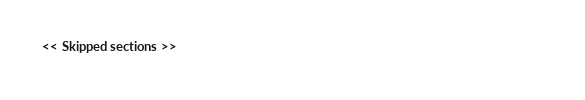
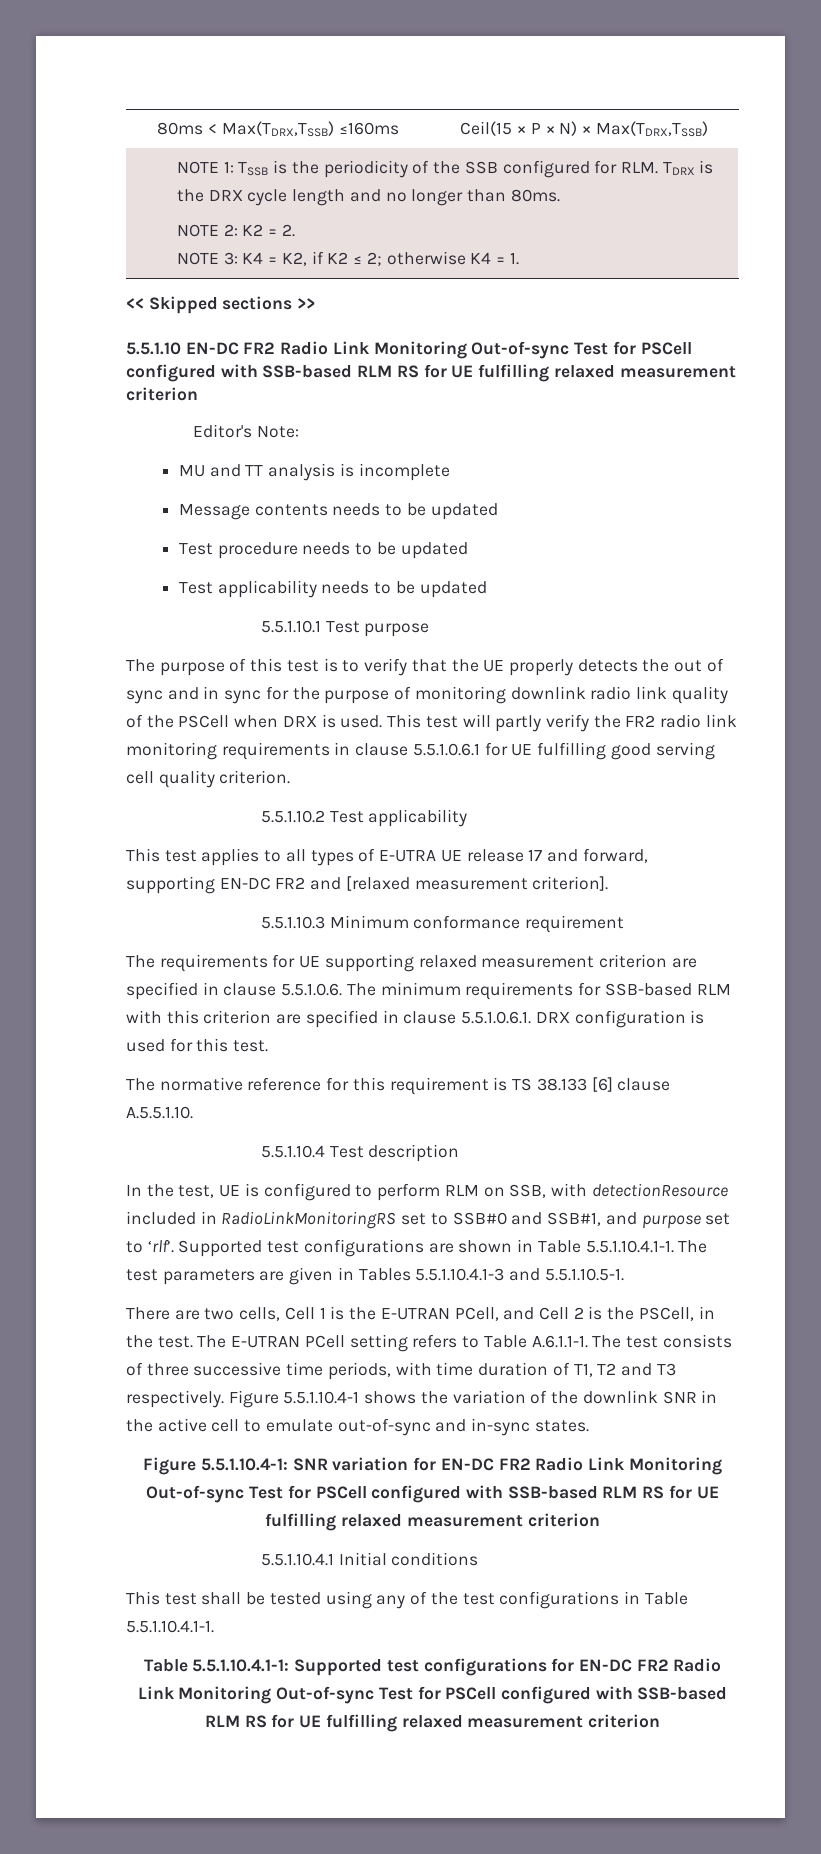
+ 80ms < Max(TDRX,TSSB) ≤160ms | Ceil(15 × P × N) × Max(TDRX,TSSB)
+ NOTE 1: TSSB is the periodicity of the SSB configured for RLM. TDRX is the DRX cycle length and no longer than 80ms.
+ NOTE 2: K2 = 2.
+ NOTE 3: K4 = K2, if K2 ≤ 2; otherwise K4 = 1.
  << Skipped sections >>
+ 5.5.1.10 EN-DC FR2 Radio Link Monitoring Out-of-sync Test for PSCell configured with SSB-based RLM RS for UE fulfilling relaxed measurement criterion
+ Editor's Note:
+ MU and TT analysis is incomplete
+ Message contents needs to be updated
+ Test procedure needs to be updated
+ Test applicability needs to be updated
+ 5.5.1.10.1 Test purpose
+ The purpose of this test is to verify that the UE properly detects the out of sync and in sync for the purpose of monitoring downlink radio link quality of the PSCell when DRX is used. This test will partly verify the FR2 radio link monitoring requirements in clause 5.5.1.0.6.1 for UE fulfilling good serving cell quality criterion.
+ 5.5.1.10.2 Test applicability
+ This test applies to all types of E-UTRA UE release 17 and forward, supporting EN-DC FR2 and [relaxed measurement criterion].
+ 5.5.1.10.3 Minimum conformance requirement
+ The requirements for UE supporting relaxed measurement criterion are specified in clause 5.5.1.0.6. The minimum requirements for SSB-based RLM with this criterion are specified in clause 5.5.1.0.6.1. DRX configuration is used for this test.
+ The normative reference for this requirement is TS 38.133 [6] clause A.5.5.1.10.
+ 5.5.1.10.4 Test description
+ In the test, UE is configured to perform RLM on SSB, with detectionResource included in RadioLinkMonitoringRS set to SSB#0 and SSB#1, and purpose set to ‘rlf’. Supported test configurations are shown in Table 5.5.1.10.4.1-1. The test parameters are given in Tables 5.5.1.10.4.1-3 and 5.5.1.10.5-1.
+ There are two cells, Cell 1 is the E-UTRAN PCell, and Cell 2 is the PSCell, in the test. The E-UTRAN PCell setting refers to Table A.6.1.1-1. The test consists of three successive time periods, with time duration of T1, T2 and T3 respectively. Figure 5.5.1.10.4-1 shows the variation of the downlink SNR in the active cell to emulate out-of-sync and in-sync states.
+ Figure 5.5.1.10.4-1: SNR variation for EN-DC FR2 Radio Link Monitoring Out-of-sync Test for PSCell configured with SSB-based RLM RS for UE fulfilling relaxed measurement criterion
+ 5.5.1.10.4.1 Initial conditions
+ This test shall be tested using any of the test configurations in Table 5.5.1.10.4.1-1.
+ Table 5.5.1.10.4.1-1: Supported test configurations for EN-DC FR2 Radio Link Monitoring Out-of-sync Test for PSCell configured with SSB-based RLM RS for UE fulfilling relaxed measurement criterion

